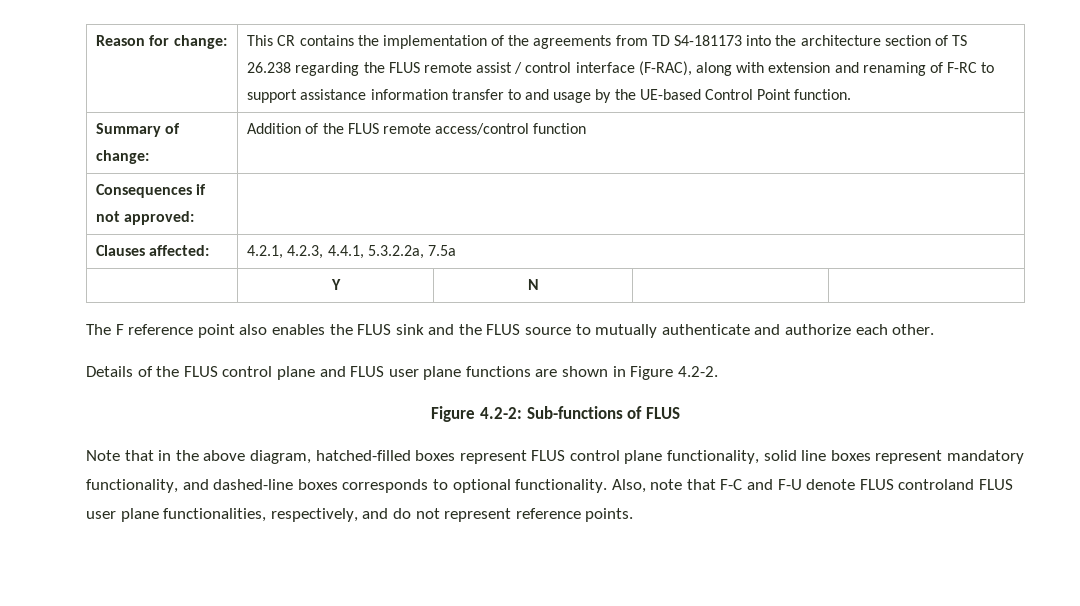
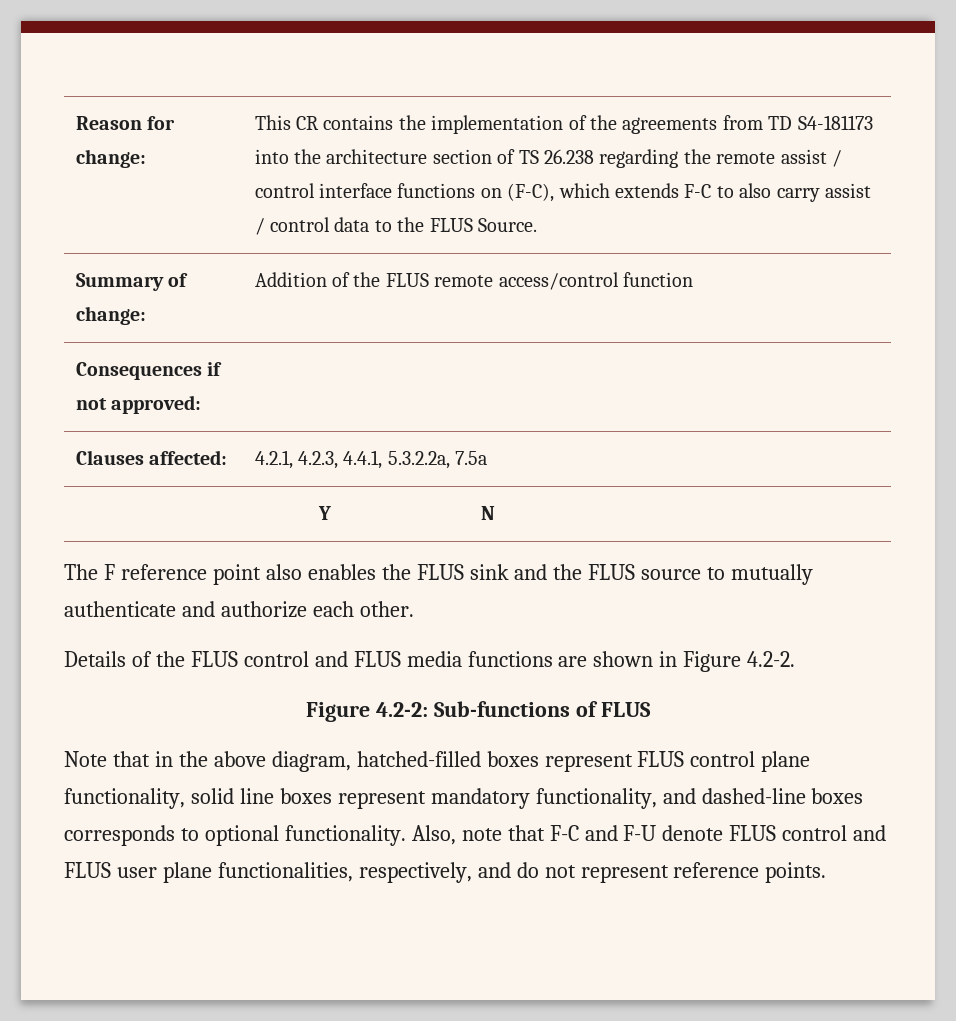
- This CR contains the implementation of the agreements from TD S4-181173 into the architecture section of TS 26.238 regarding the FLUS remote assist / control interface (F-RAC), along with extension and renaming of F-RC to support assistance information transfer to and usage by the UE-based Control Point function.
+ This CR contains the implementation of the agreements from TD S4-181173 into the architecture section of TS 26.238 regarding the remote assist / control interface functions on (F-C), which extends F-C to also carry assist / control data to the FLUS Source.
- Details of the FLUS control plane and FLUS user plane functions are shown in Figure 4.2-2.
+ Details of the FLUS control and FLUS media functions are shown in Figure 4.2-2.
- Also, note that F-C and F-U denote FLUS controland FLUS user plane functionalities, respectively, and do not represent reference points.
+ Also, note that F-C and F-U denote FLUS control and FLUS user plane functionalities, respectively, and do not represent reference points.

